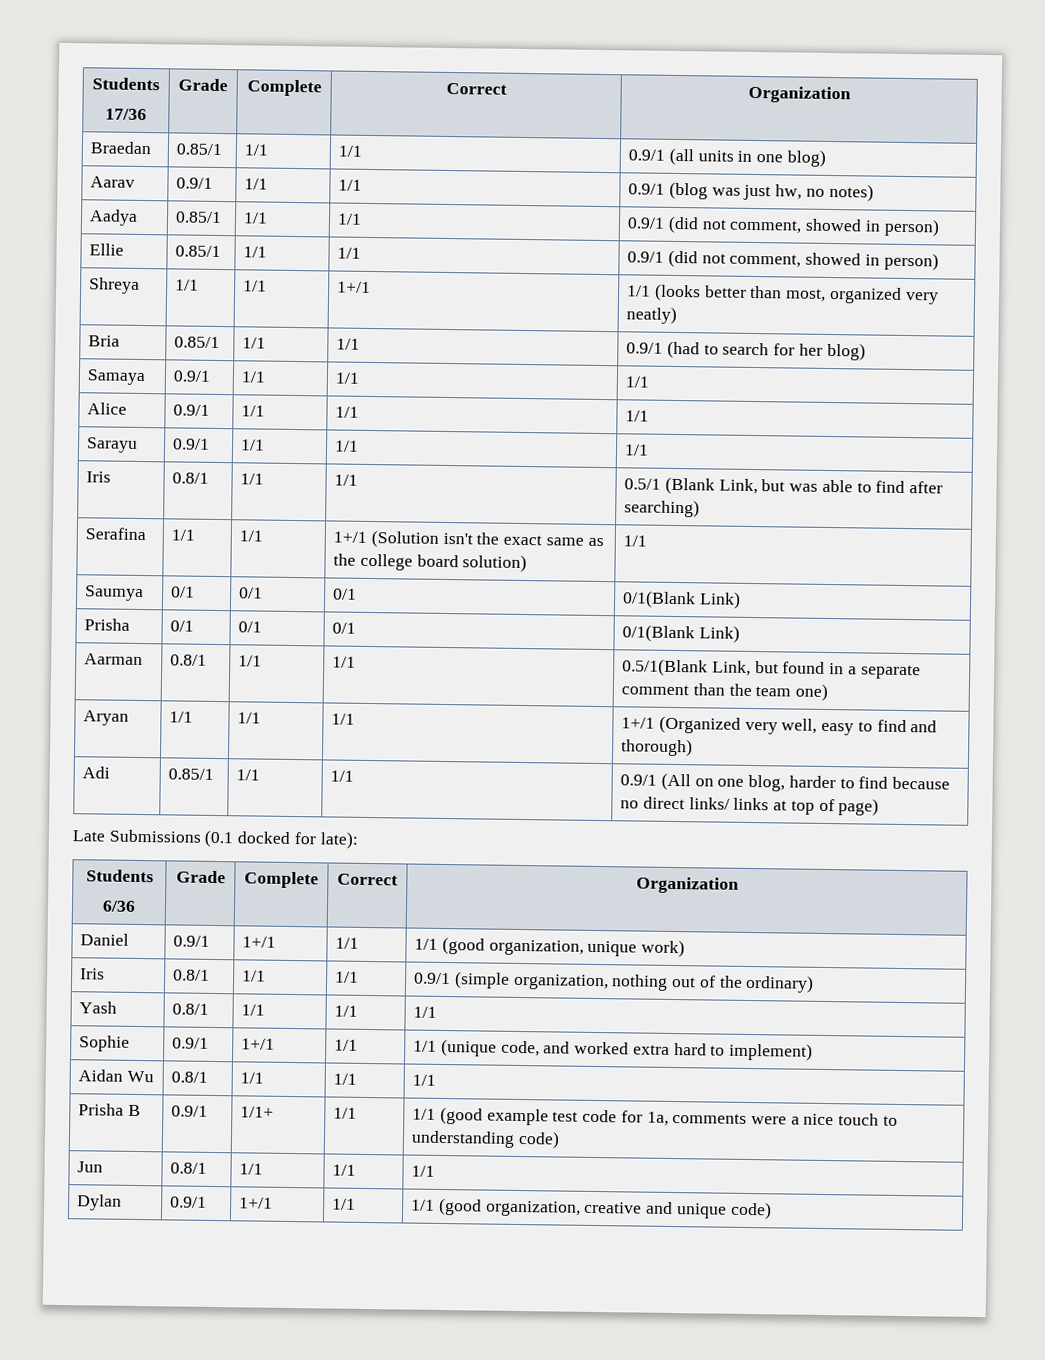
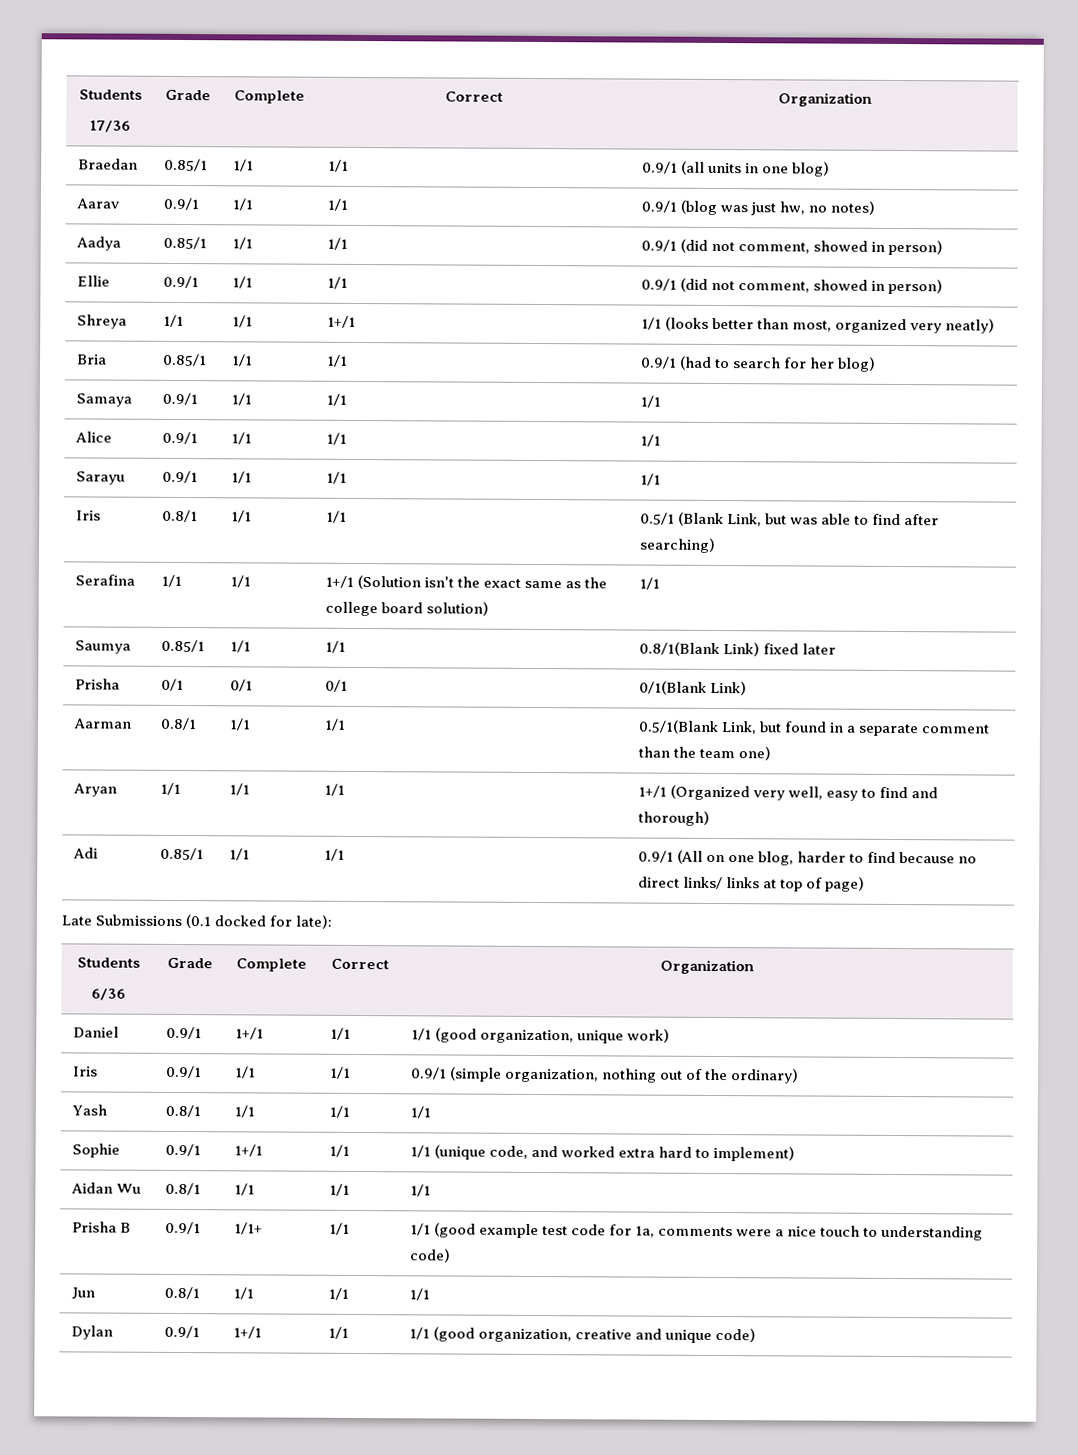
- Ellie | 0.85/1 | 1/1 | 1/1 | 0.9/1 (did not comment, showed in person)
+ Ellie | 0.9/1 | 1/1 | 1/1 | 0.9/1 (did not comment, showed in person)
- Saumya | 0/1 | 0/1 | 0/1 | 0/1(Blank Link)
+ Saumya | 0.85/1 | 1/1 | 1/1 | 0.8/1(Blank Link) fixed later
- Iris | 0.8/1 | 1/1 | 1/1 | 0.9/1 (simple organization, nothing out of the ordinary)
+ Iris | 0.9/1 | 1/1 | 1/1 | 0.9/1 (simple organization, nothing out of the ordinary)

